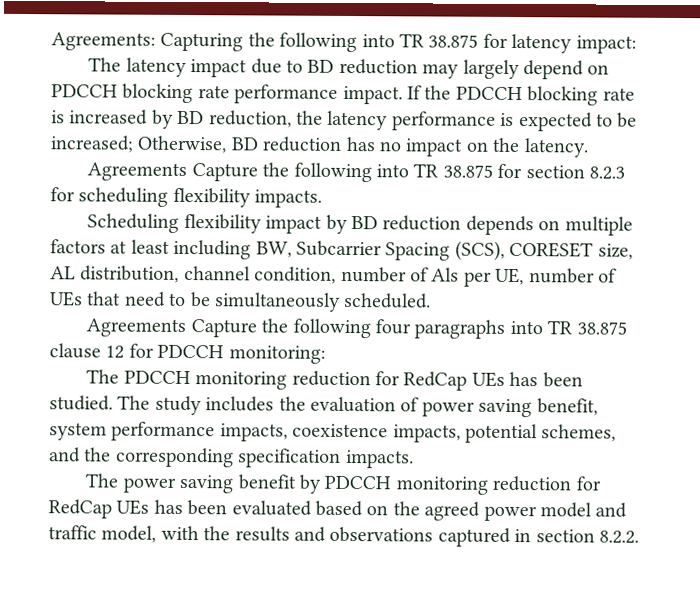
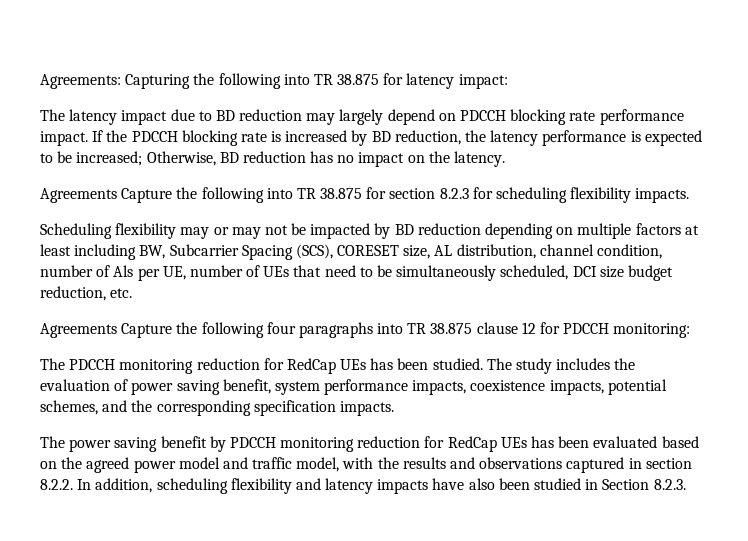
- Scheduling flexibility impact by BD reduction depends on multiple factors at least including BW, Subcarrier Spacing (SCS), CORESET size, AL distribution, channel condition, number of Als per UE, number of UEs that need to be simultaneously scheduled.
+ Scheduling flexibility may or may not be impacted by BD reduction depending on multiple factors at least including BW, Subcarrier Spacing (SCS), CORESET size, AL distribution, channel condition, number of Als per UE, number of UEs that need to be simultaneously scheduled, DCI size budget reduction, etc.
- The power saving benefit by PDCCH monitoring reduction for RedCap UEs has been evaluated based on the agreed power model and traffic model, with the results and observations captured in section 8.2.2.
+ The power saving benefit by PDCCH monitoring reduction for RedCap UEs has been evaluated based on the agreed power model and traffic model, with the results and observations captured in section 8.2.2. In addition, scheduling flexibility and latency impacts have also been studied in Section 8.2.3.

